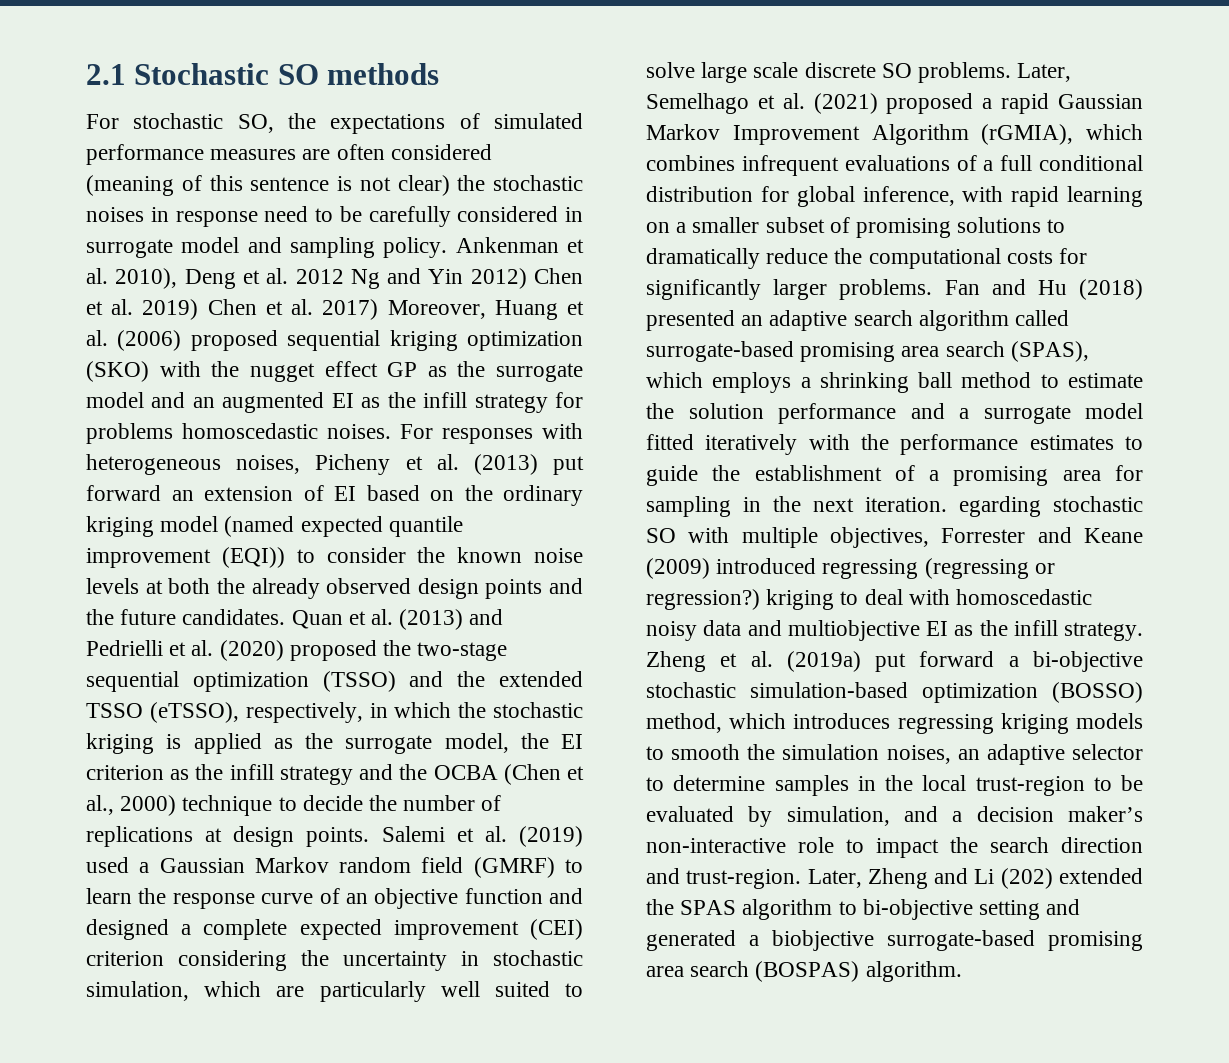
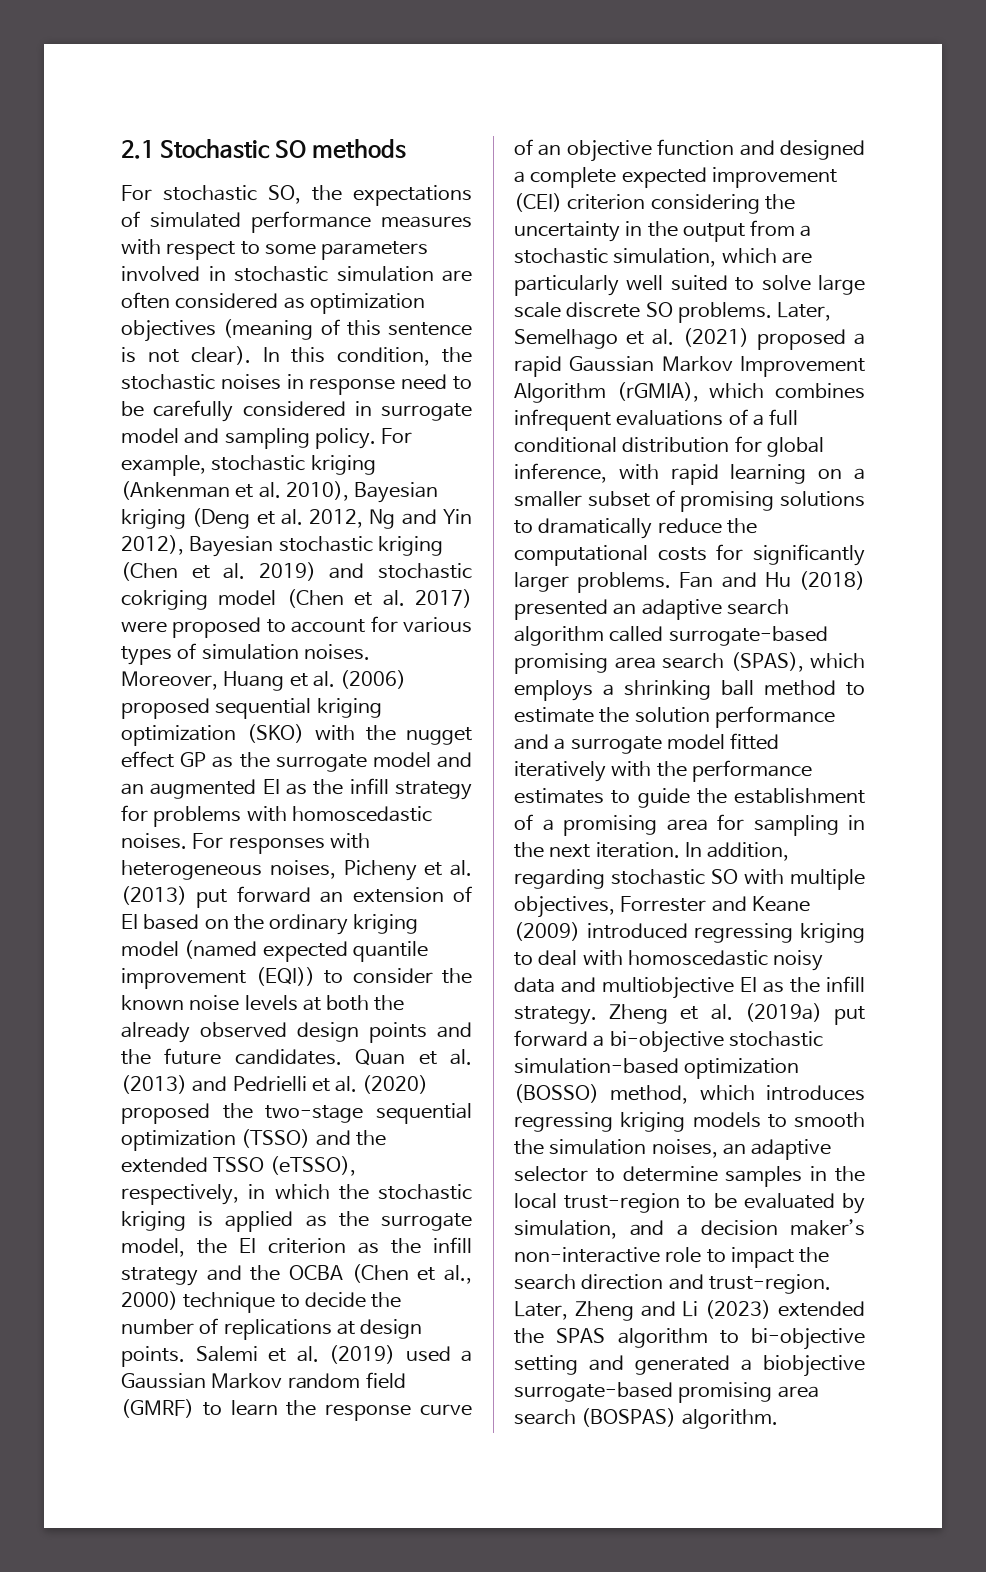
- For stochastic SO, the expectations of simulated performance measures are often considered (meaning of this sentence is not clear) the stochastic noises in response need to be carefully considered in surrogate model and sampling policy.
+ For stochastic SO, the expectations of simulated performance measures with respect to some parameters involved in stochastic simulation are often considered as optimization objectives (meaning of this sentence is not clear). In this condition, the stochastic noises in response need to be carefully considered in surrogate model and sampling policy.
- Ankenman et al. 2010), Deng et al. 2012 Ng and Yin 2012) Chen et al. 2019) Chen et al. 2017) Moreover, Huang et al. (2006) proposed sequential kriging optimization (SKO) with the nugget effect GP as the surrogate model and an augmented EI as the infill strategy for problems homoscedastic noises.
+ For example, stochastic kriging (Ankenman et al. 2010), Bayesian kriging (Deng et al. 2012, Ng and Yin 2012), Bayesian stochastic kriging (Chen et al. 2019) and stochastic cokriging model (Chen et al. 2017) were proposed to account for various types of simulation noises. Moreover, Huang et al. (2006) proposed sequential kriging optimization (SKO) with the nugget effect GP as the surrogate model and an augmented EI as the infill strategy for problems with homoscedastic noises.
- Salemi et al. (2019) used a Gaussian Markov random field (GMRF) to learn the response curve of an objective function and designed a complete expected improvement (CEI) criterion considering the uncertainty in stochastic simulation, which are particularly well suited to solve large scale discrete SO problems.
+ Salemi et al. (2019) used a Gaussian Markov random field (GMRF) to learn the response curve of an objective function and designed a complete expected improvement (CEI) criterion considering the uncertainty in the output from a stochastic simulation, which are particularly well suited to solve large scale discrete SO problems.
- Fan and Hu (2018) presented an adaptive search algorithm called surrogate-based promising area search (SPAS), which employs a shrinking ball method to estimate the solution performance and a surrogate model fitted iteratively with the performance estimates to guide the establishment of a promising area for sampling in the next iteration. egarding stochastic SO with multiple objectives, Forrester and Keane (2009) introduced regressing (regressing or regression?) kriging to deal with homoscedastic noisy data and multiobjective EI as the infill strategy.
+ Fan and Hu (2018) presented an adaptive search algorithm called surrogate-based promising area search (SPAS), which employs a shrinking ball method to estimate the solution performance and a surrogate model fitted iteratively with the performance estimates to guide the establishment of a promising area for sampling in the next iteration. In addition, regarding stochastic SO with multiple objectives, Forrester and Keane (2009) introduced regressing kriging to deal with homoscedastic noisy data and multiobjective EI as the infill strategy.
- Later, Zheng and Li (202) extended the SPAS algorithm to bi-objective setting and generated a biobjective surrogate-based promising area search (BOSPAS) algorithm.
+ Later, Zheng and Li (2023) extended the SPAS algorithm to bi-objective setting and generated a biobjective surrogate-based promising area search (BOSPAS) algorithm.

